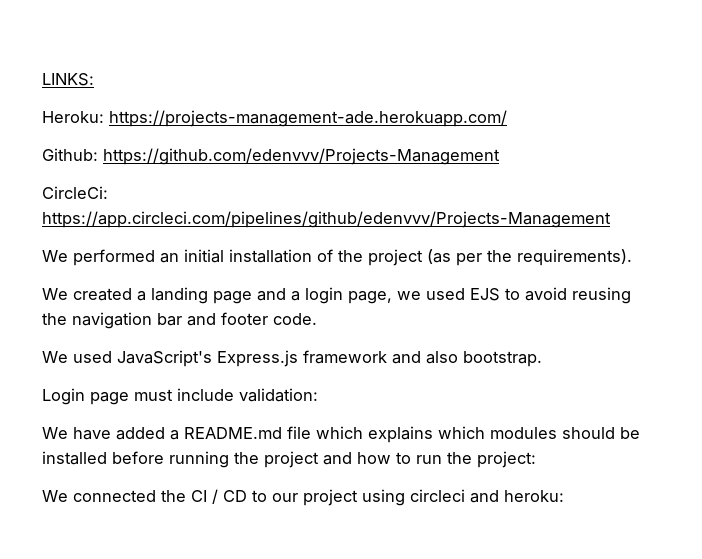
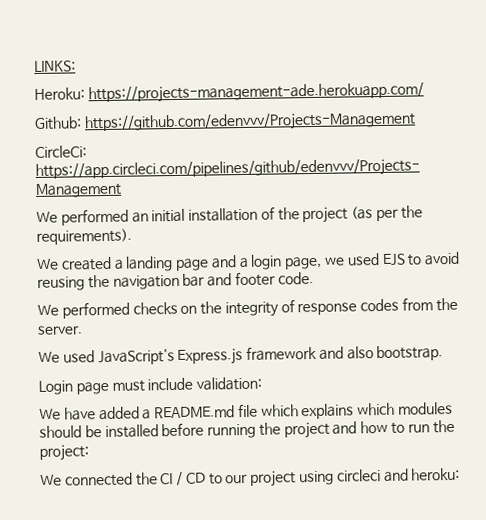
+ We performed checks on the integrity of response codes from the server.

